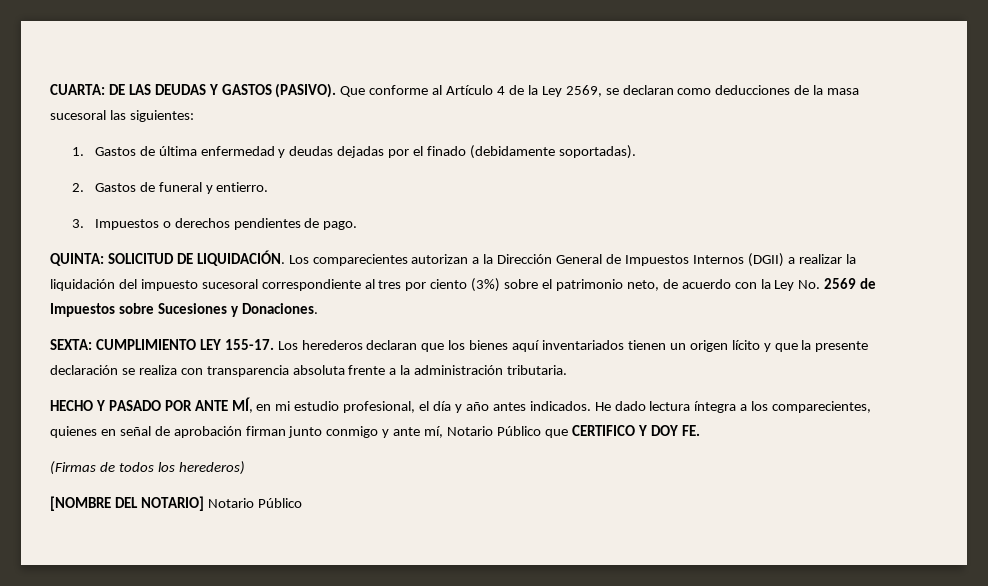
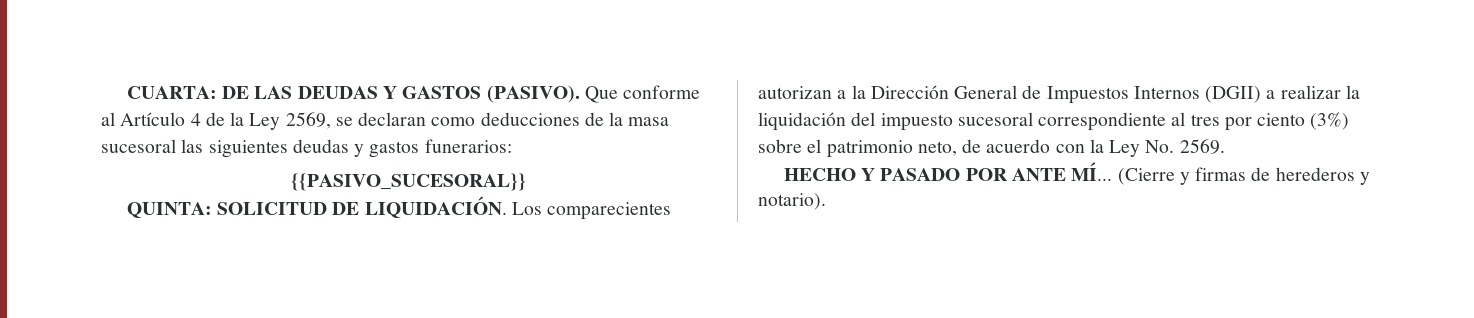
- Que conforme al Artículo 4 de la Ley 2569, se declaran como deducciones de la masa sucesoral las siguientes:
- 1. Gastos de última enfermedad y deudas dejadas por el finado (debidamente soportadas).
- 2. Gastos de funeral y entierro.
- 3. Impuestos o derechos pendientes de pago.
+ Que conforme al Artículo 4 de la Ley 2569, se declaran como deducciones de la masa sucesoral las siguientes deudas y gastos funerarios:
+ {{PASIVO_SUCESORAL}}
- Los comparecientes autorizan a la Dirección General de Impuestos Internos (DGII) a realizar la liquidación del impuesto sucesoral correspondiente al tres por ciento (3%) sobre el patrimonio neto, de acuerdo con la Ley No. 2569 de Impuestos sobre Sucesiones y Donaciones.
- SEXTA: CUMPLIMIENTO LEY 155-17. Los herederos declaran que los bienes aquí inventariados tienen un origen lícito y que la presente declaración se realiza con transparencia absoluta frente a la administración tributaria.
+ Los comparecientes autorizan a la Dirección General de Impuestos Internos (DGII) a realizar la liquidación del impuesto sucesoral correspondiente al tres por ciento (3%) sobre el patrimonio neto, de acuerdo con la Ley No. 2569.
- HECHO Y PASADO POR ANTE MÍ, en mi estudio profesional, el día y año antes indicados. He dado lectura íntegra a los comparecientes, quienes en señal de aprobación firman junto conmigo y ante mí, Notario Público que CERTIFICO Y DOY FE.
- (Firmas de todos los herederos)
- [NOMBRE DEL NOTARIO] Notario Público
+ HECHO Y PASADO POR ANTE MÍ... (Cierre y firmas de herederos y notario).

